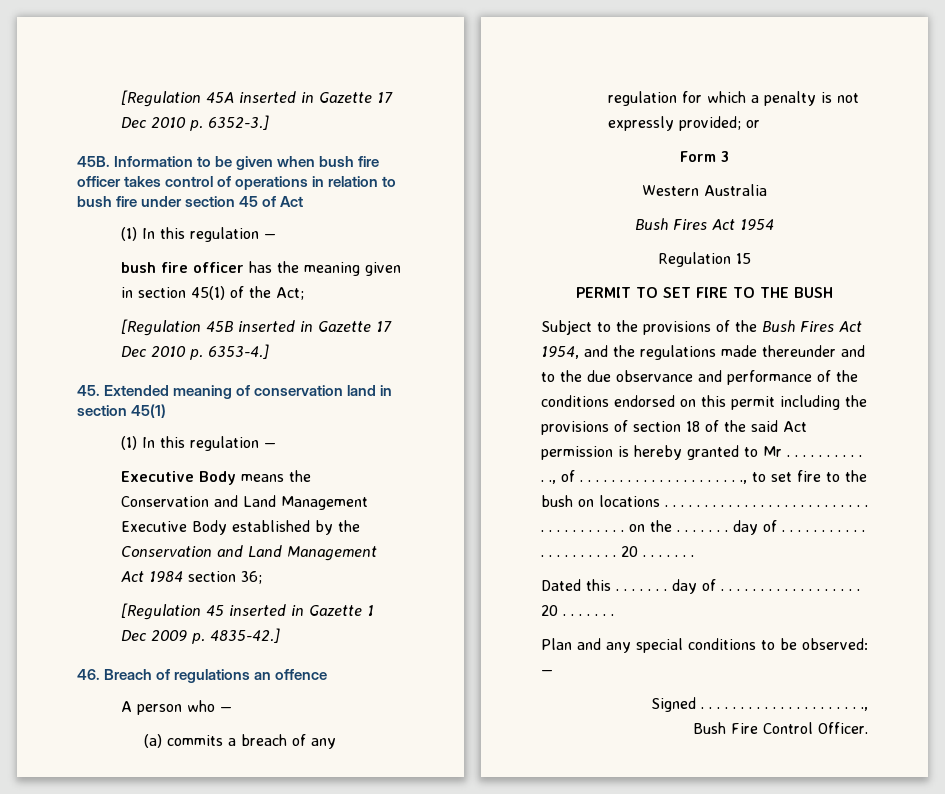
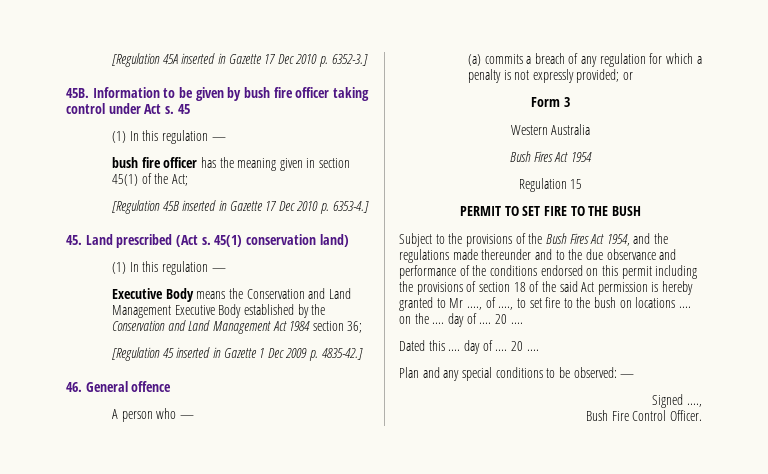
- Information to be given when bush fire officer takes control of operations in relation to bush fire under section 45 of Act
+ Information to be given by bush fire officer taking control under Act s. 45
- 45. Extended meaning of conservation land in section 45(1)
+ 45. Land prescribed (Act s. 45(1) conservation land)
- 46. Breach of regulations an offence
+ 46. General offence
- Subject to the provisions of the Bush Fires Act 1954, and the regulations made thereunder and to the due observance and performance of the conditions endorsed on this permit including the provisions of section 18 of the said Act permission is hereby granted to Mr . . . . . . . . . . . ., of . . . . . . . . . . . . . . . . . . . . ., to set fire to the bush on locations . . . . . . . . . . . . . . . . . . . . . . . . . . . . . . . . . . . . . on the . . . . . . . day of . . . . . . . . . . . . . . . . . . . . . 20 . . . . . . .
- Dated this . . . . . . . day of . . . . . . . . . . . . . . . . . . 20 . . . . . . .
+ Subject to the provisions of the Bush Fires Act 1954, and the regulations made thereunder and to the due observance and performance of the conditions endorsed on this permit including the provisions of section 18 of the said Act permission is hereby granted to Mr ...., of ...., to set fire to the bush on locations .... on the .... day of .... 20 ....
+ Dated this .... day of .... 20 ....
- Signed . . . . . . . . . . . . . . . . . . . . .,
+ Signed ....,

